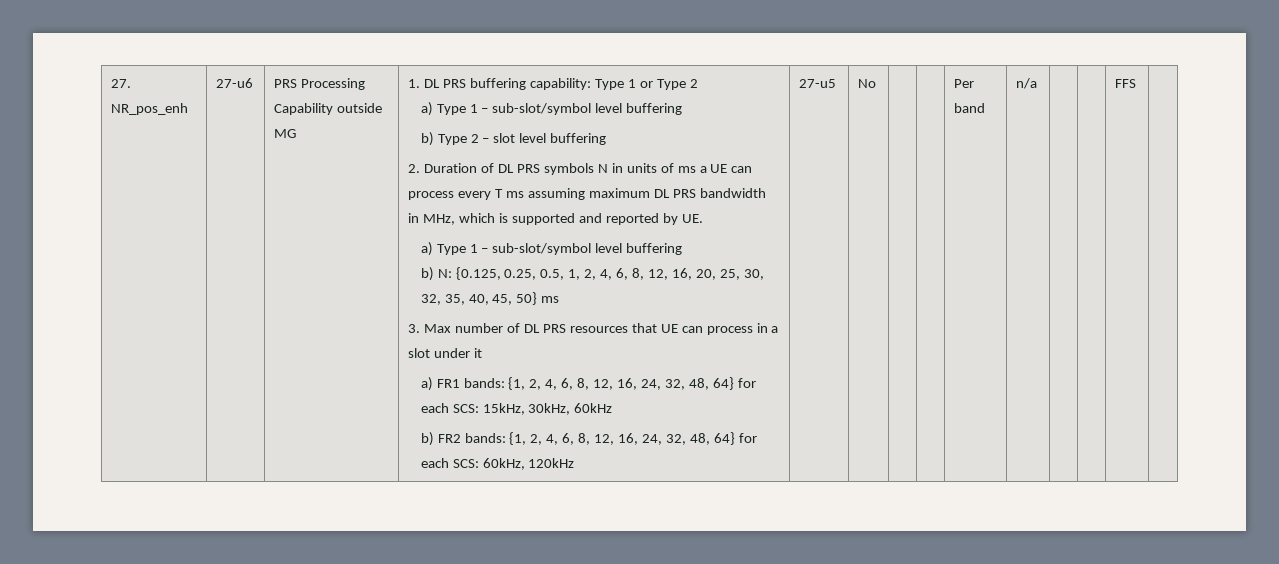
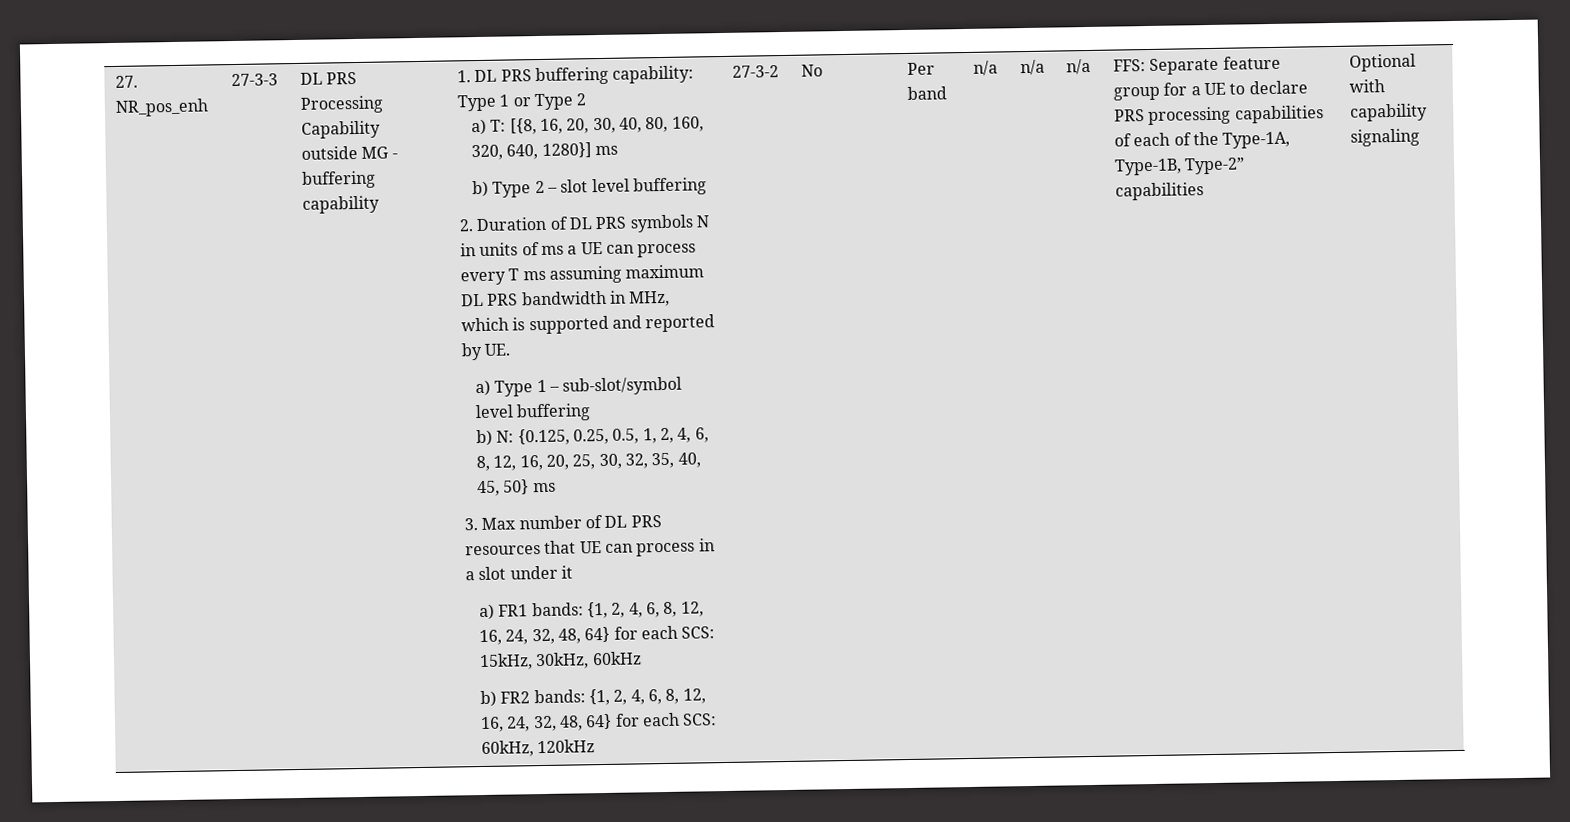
- 27-u6 | PRS Processing Capability outside MG
+ 27-3-3 | DL PRS Processing Capability outside MG - buffering capability
  1. DL PRS buffering capability: Type 1 or Type 2
- a) Type 1 – sub-slot/symbol level buffering
+ a) T: [{8, 16, 20, 30, 40, 80, 160, 320, 640, 1280}] ms
- 27-u5
+ 27-3-2
- FFS
+ n/a | n/a | FFS: Separate feature group for a UE to declare PRS processing capabilities of each of the Type-1A, Type-1B, Type-2” capabilities | Optional with capability signaling

